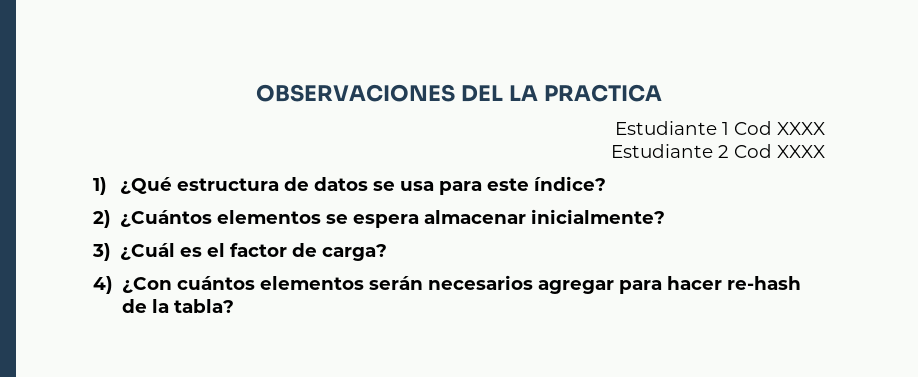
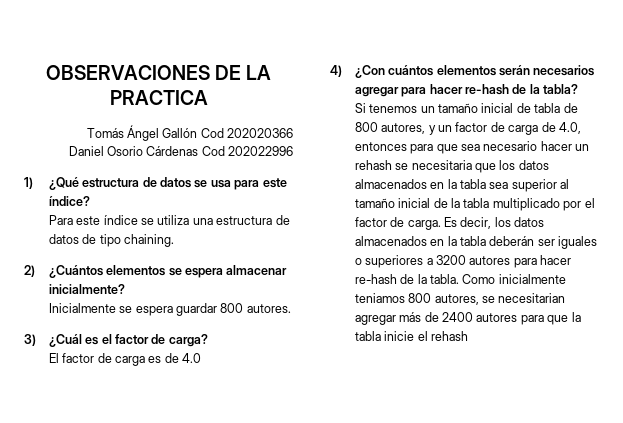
- OBSERVACIONES DEL LA PRACTICA
+ OBSERVACIONES DE LA PRACTICA
- Estudiante 1 Cod XXXX
- Estudiante 2 Cod XXXX
+ Tomás Ángel Gallón Cod 202020366
+ Daniel Osorio Cárdenas Cod 202022996
+ Para este índice se utiliza una estructura de datos de tipo chaining.
+ Inicialmente se espera guardar 800 autores.
+ El factor de carga es de 4.0
+ Si tenemos un tamaño inicial de tabla de 800 autores, y un factor de carga de 4.0, entonces para que sea necesario hacer un rehash se necesitaria que los datos almacenados en la tabla sea superior al tamaño inicial de la tabla multiplicado por el factor de carga. Es decir, los datos almacenados en la tabla deberán ser iguales o superiores a 3200 autores para hacer re-hash de la tabla. Como inicialmente teniamos 800 autores, se necesitarian agregar más de 2400 autores para que la tabla inicie el rehash

